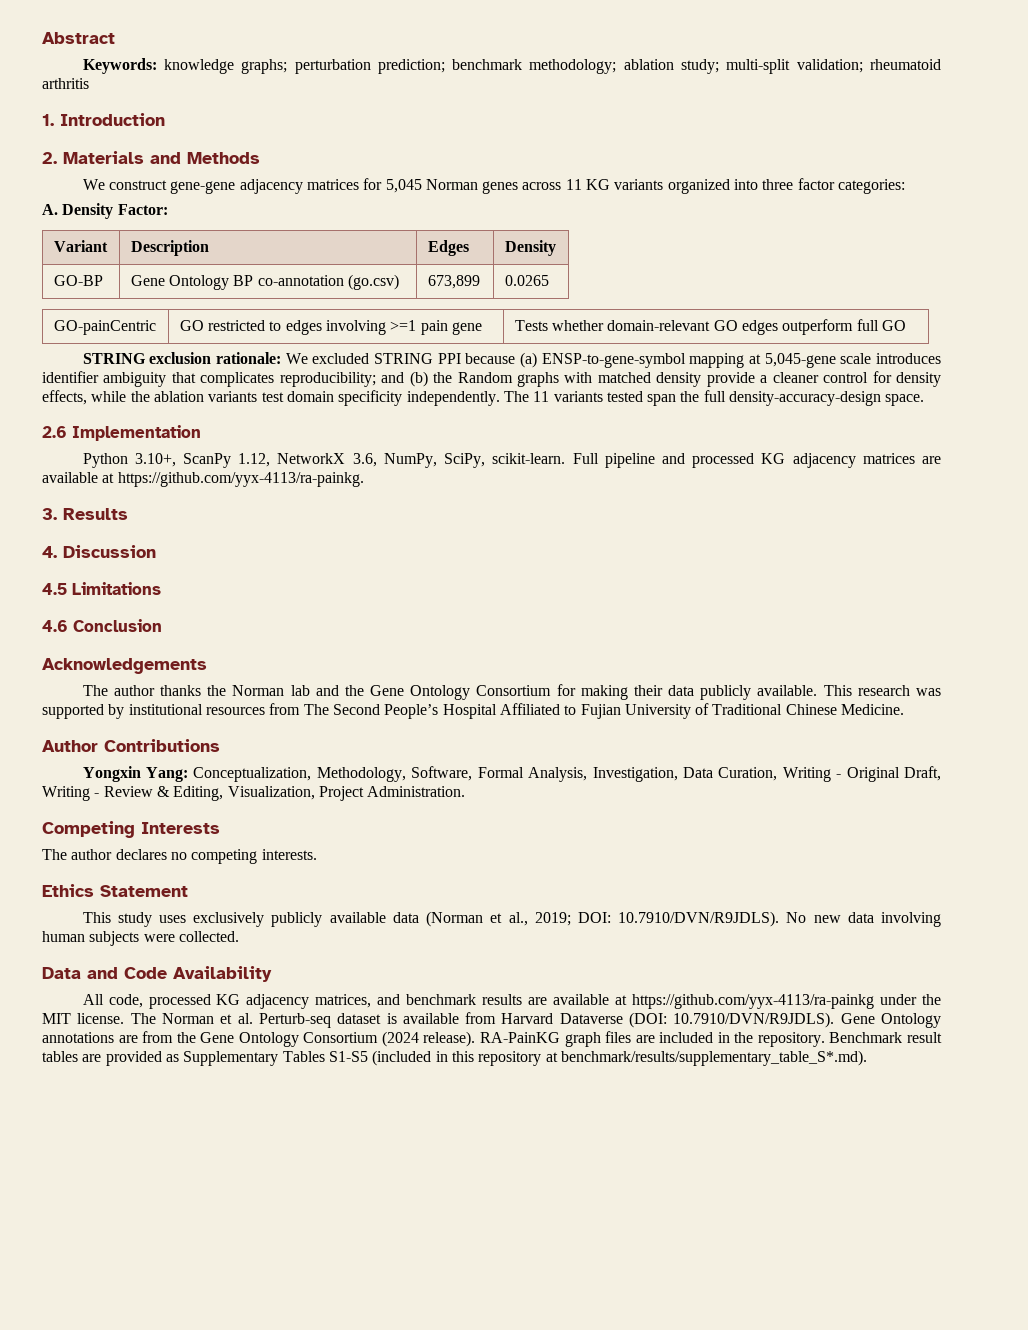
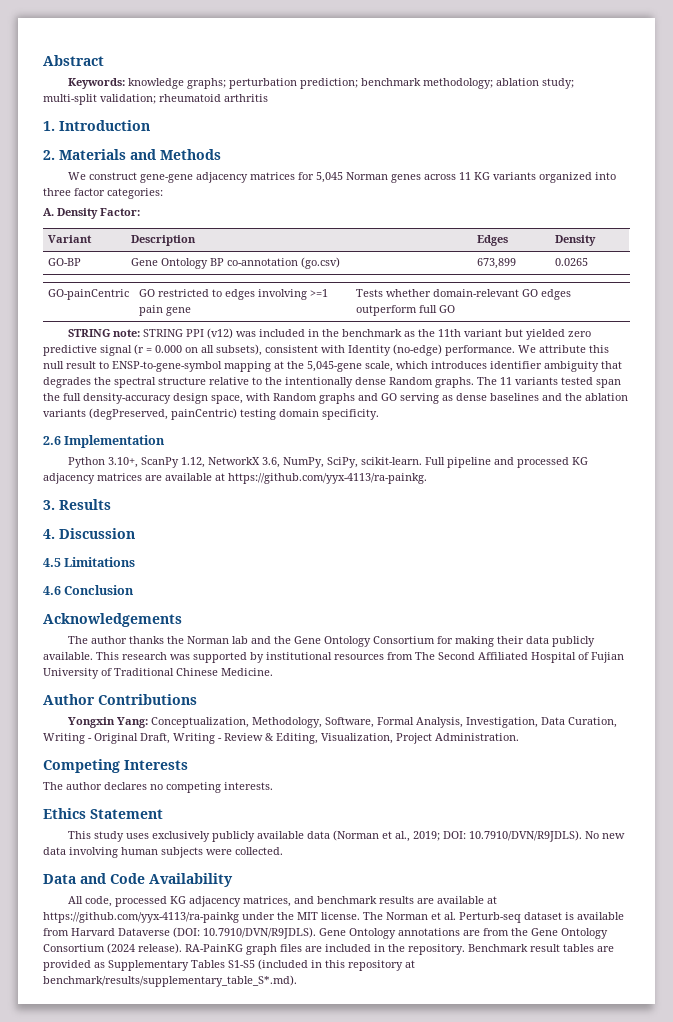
- STRING exclusion rationale: We excluded STRING PPI because (a) ENSP-to-gene-symbol mapping at 5,045-gene scale introduces identifier ambiguity that complicates reproducibility; and (b) the Random graphs with matched density provide a cleaner control for density effects, while the ablation variants test domain specificity independently.
+ STRING note: STRING PPI (v12) was included in the benchmark as the 11th variant but yielded zero predictive signal (r = 0.000 on all subsets), consistent with Identity (no-edge) performance. We attribute this null result to ENSP-to-gene-symbol mapping at the 5,045-gene scale, which introduces identifier ambiguity that degrades the spectral structure relative to the intentionally dense Random graphs.
- The 11 variants tested span the full density-accuracy-design space.
+ The 11 variants tested span the full density-accuracy design space, with Random graphs and GO serving as dense baselines and the ablation variants (degPreserved, painCentric) testing domain specificity.
- This research was supported by institutional resources from The Second People’s Hospital Affiliated to Fujian University of Traditional Chinese Medicine.
+ This research was supported by institutional resources from The Second Affiliated Hospital of Fujian University of Traditional Chinese Medicine.

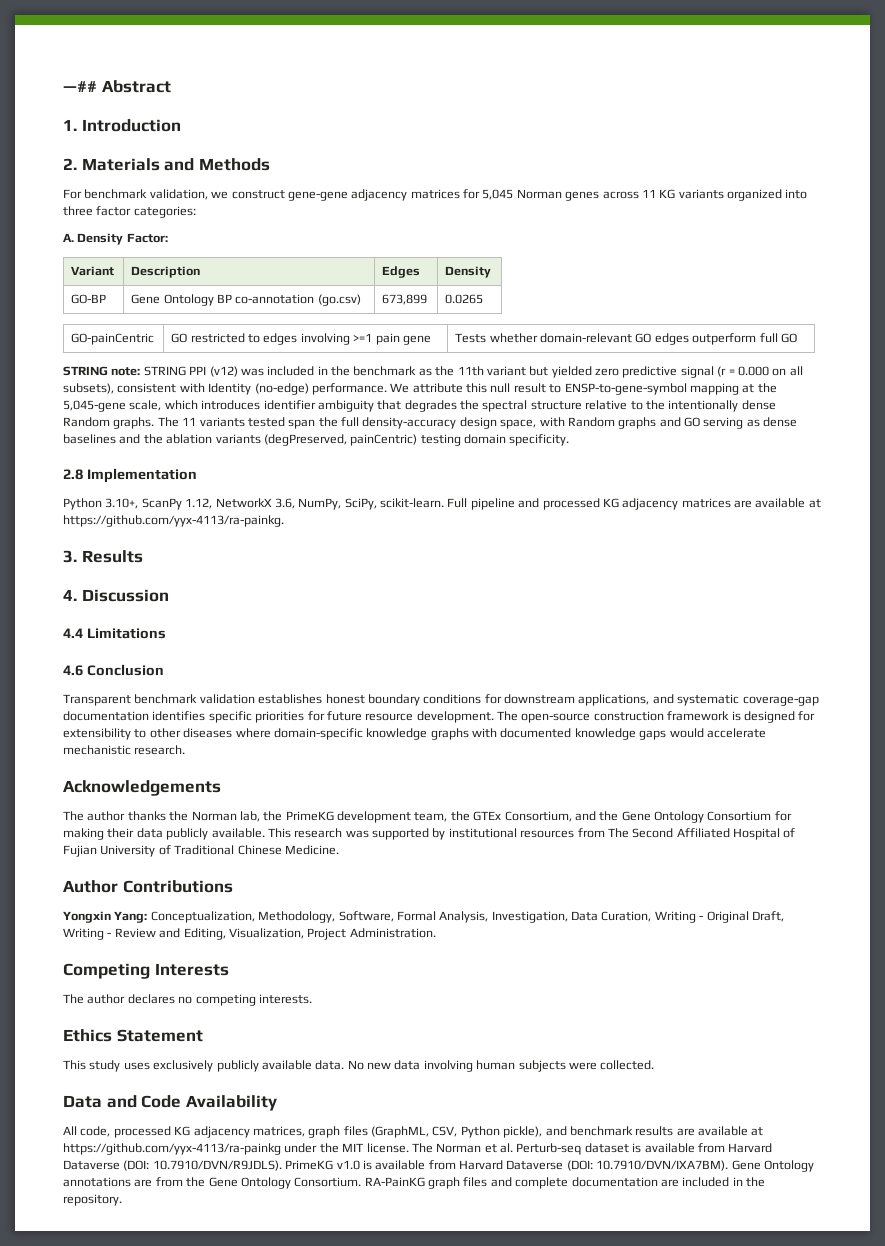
- Abstract
+ —## Abstract
- Keywords: knowledge graphs; perturbation prediction; benchmark methodology; ablation study; multi-split validation; rheumatoid arthritis
- We construct gene-gene adjacency matrices for 5,045 Norman genes across 11 KG variants organized into three factor categories:
+ For benchmark validation, we construct gene-gene adjacency matrices for 5,045 Norman genes across 11 KG variants organized into three factor categories:
- 2.6 Implementation
+ 2.8 Implementation
- 4.5 Limitations
+ 4.4 Limitations
+ Transparent benchmark validation establishes honest boundary conditions for downstream applications, and systematic coverage-gap documentation identifies specific priorities for future resource development. The open-source construction framework is designed for extensibility to other diseases where domain-specific knowledge graphs with documented knowledge gaps would accelerate mechanistic research.
- The author thanks the Norman lab and the Gene Ontology Consortium for making their data publicly available.
+ The author thanks the Norman lab, the PrimeKG development team, the GTEx Consortium, and the Gene Ontology Consortium for making their data publicly available.
- Yongxin Yang: Conceptualization, Methodology, Software, Formal Analysis, Investigation, Data Curation, Writing - Original Draft, Writing - Review & Editing, Visualization, Project Administration.
+ Yongxin Yang: Conceptualization, Methodology, Software, Formal Analysis, Investigation, Data Curation, Writing - Original Draft, Writing - Review and Editing, Visualization, Project Administration.
- This study uses exclusively publicly available data (Norman et al., 2019; DOI: 10.7910/DVN/R9JDLS). No new data involving human subjects were collected.
+ This study uses exclusively publicly available data. No new data involving human subjects were collected.
- All code, processed KG adjacency matrices, and benchmark results are available at https://github.com/yyx-4113/ra-painkg under the MIT license.
+ All code, processed KG adjacency matrices, graph files (GraphML, CSV, Python pickle), and benchmark results are available at https://github.com/yyx-4113/ra-painkg under the MIT license.
- The Norman et al. Perturb-seq dataset is available from Harvard Dataverse (DOI: 10.7910/DVN/R9JDLS). Gene Ontology annotations are from the Gene Ontology Consortium (2024 release). RA-PainKG graph files are included in the repository. Benchmark result tables are provided as Supplementary Tables S1-S5 (included in this repository at benchmark/results/supplementary_table_S*.md).
+ The Norman et al. Perturb-seq dataset is available from Harvard Dataverse (DOI: 10.7910/DVN/R9JDLS). PrimeKG v1.0 is available from Harvard Dataverse (DOI: 10.7910/DVN/IXA7BM). Gene Ontology annotations are from the Gene Ontology Consortium. RA-PainKG graph files and complete documentation are included in the repository.

